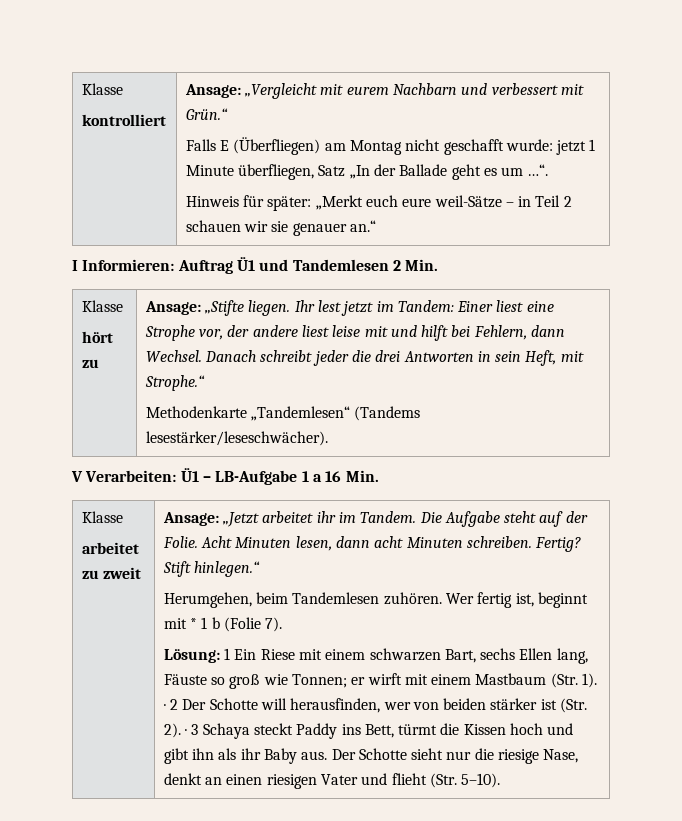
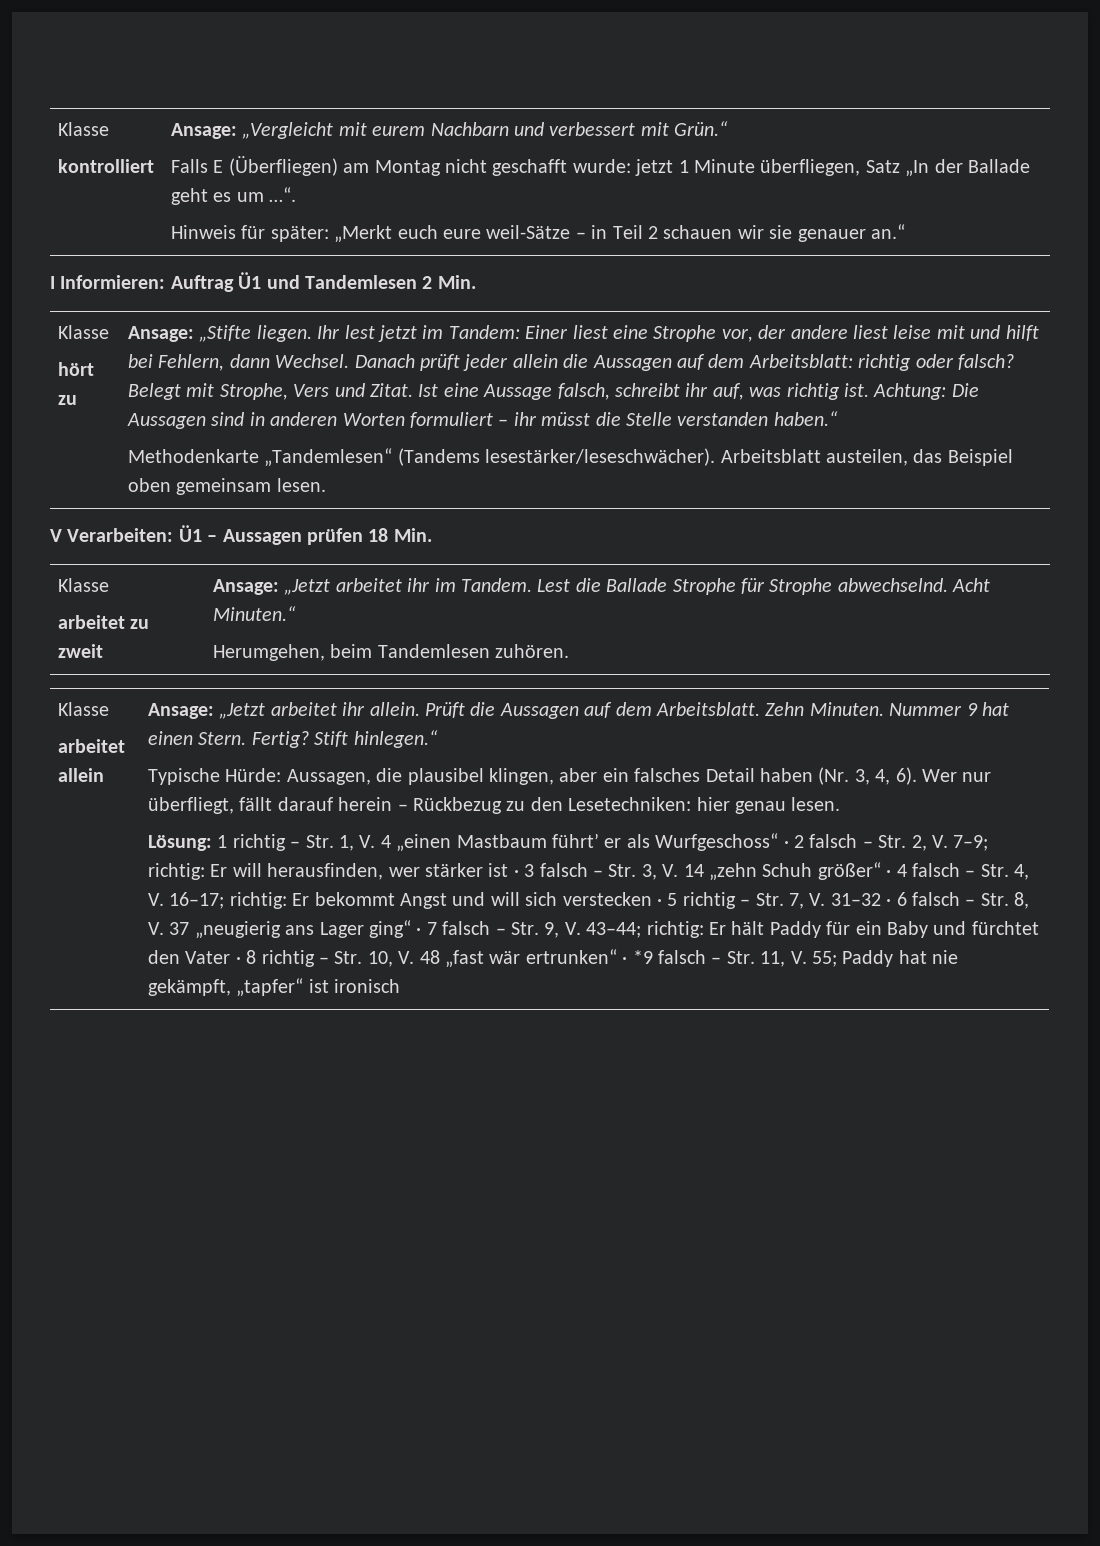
- Danach schreibt jeder die drei Antworten in sein Heft, mit Strophe.“
- Methodenkarte „Tandemlesen“ (Tandems lesestärker/leseschwächer).
+ Danach prüft jeder allein die Aussagen auf dem Arbeitsblatt: richtig oder falsch? Belegt mit Strophe, Vers und Zitat. Ist eine Aussage falsch, schreibt ihr auf, was richtig ist. Achtung: Die Aussagen sind in anderen Worten formuliert – ihr müsst die Stelle verstanden haben.“
+ Methodenkarte „Tandemlesen“ (Tandems lesestärker/leseschwächer). Arbeitsblatt austeilen, das Beispiel oben gemeinsam lesen.
- V Verarbeiten: Ü1 – LB-Aufgabe 1 a 16 Min.
+ V Verarbeiten: Ü1 – Aussagen prüfen 18 Min.
- Die Aufgabe steht auf der Folie. Acht Minuten lesen, dann acht Minuten schreiben. Fertig? Stift hinlegen.“
- Herumgehen, beim Tandemlesen zuhören. Wer fertig ist, beginnt mit * 1 b (Folie 7).
- Lösung: 1 Ein Riese mit einem schwarzen Bart, sechs Ellen lang, Fäuste so groß wie Tonnen; er wirft mit einem Mastbaum (Str. 1). · 2 Der Schotte will herausfinden, wer von beiden stärker ist (Str. 2). · 3 Schaya steckt Paddy ins Bett, türmt die Kissen hoch und gibt ihn als ihr Baby aus. Der Schotte sieht nur die riesige Nase, denkt an einen riesigen Vater und flieht (Str. 5–10).
+ Lest die Ballade Strophe für Strophe abwechselnd. Acht Minuten.“
+ Herumgehen, beim Tandemlesen zuhören.
+ Klasse
+ arbeitet allein | Ansage: „Jetzt arbeitet ihr allein. Prüft die Aussagen auf dem Arbeitsblatt. Zehn Minuten. Nummer 9 hat einen Stern. Fertig? Stift hinlegen.“
+ Typische Hürde: Aussagen, die plausibel klingen, aber ein falsches Detail haben (Nr. 3, 4, 6). Wer nur überfliegt, fällt darauf herein – Rückbezug zu den Lesetechniken: hier genau lesen.
+ Lösung: 1 richtig – Str. 1, V. 4 „einen Mastbaum führt’ er als Wurfgeschoss“ · 2 falsch – Str. 2, V. 7–9; richtig: Er will herausfinden, wer stärker ist · 3 falsch – Str. 3, V. 14 „zehn Schuh größer“ · 4 falsch – Str. 4, V. 16–17; richtig: Er bekommt Angst und will sich verstecken · 5 richtig – Str. 7, V. 31–32 · 6 falsch – Str. 8, V. 37 „neugierig ans Lager ging“ · 7 falsch – Str. 9, V. 43–44; richtig: Er hält Paddy für ein Baby und fürchtet den Vater · 8 richtig – Str. 10, V. 48 „fast wär ertrunken“ · *9 falsch – Str. 11, V. 55; Paddy hat nie gekämpft, „tapfer“ ist ironisch

